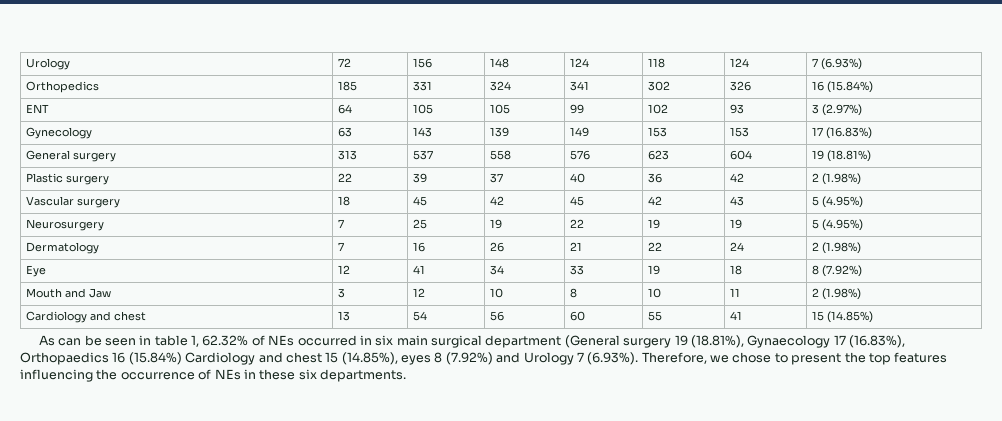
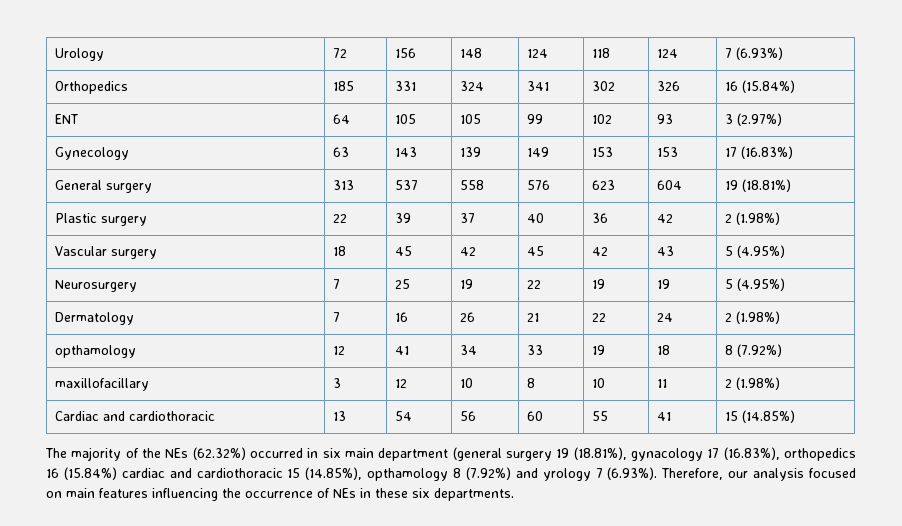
- Eye | 12 | 41 | 34 | 33 | 19 | 18 | 8 (7.92%)
+ opthamology | 12 | 41 | 34 | 33 | 19 | 18 | 8 (7.92%)
- Mouth and Jaw | 3 | 12 | 10 | 8 | 10 | 11 | 2 (1.98%)
+ maxillofacillary | 3 | 12 | 10 | 8 | 10 | 11 | 2 (1.98%)
- Cardiology and chest | 13 | 54 | 56 | 60 | 55 | 41 | 15 (14.85%)
+ Cardiac and cardiothoracic | 13 | 54 | 56 | 60 | 55 | 41 | 15 (14.85%)
- As can be seen in table 1, 62.32% of NEs occurred in six main surgical department (General surgery 19 (18.81%), Gynaecology 17 (16.83%), Orthopaedics 16 (15.84%) Cardiology and chest 15 (14.85%), eyes 8 (7.92%) and Urology 7 (6.93%). Therefore, we chose to present the top features influencing the occurrence of NEs in these six departments.
+ The majority of the NEs (62.32%) occurred in six main department (general surgery 19 (18.81%), gynacology 17 (16.83%), orthopedics 16 (15.84%) cardiac and cardiothoracic 15 (14.85%), opthamology 8 (7.92%) and yrology 7 (6.93%). Therefore, our analysis focused on main features influencing the occurrence of NEs in these six departments.

